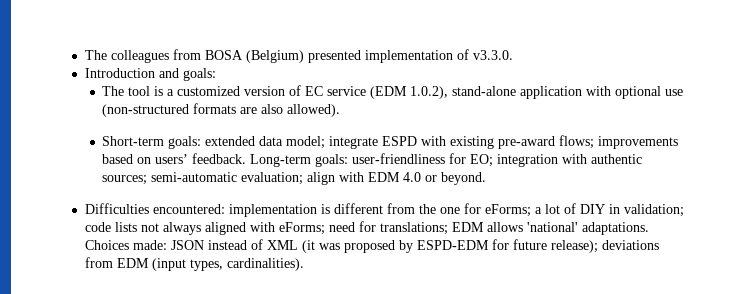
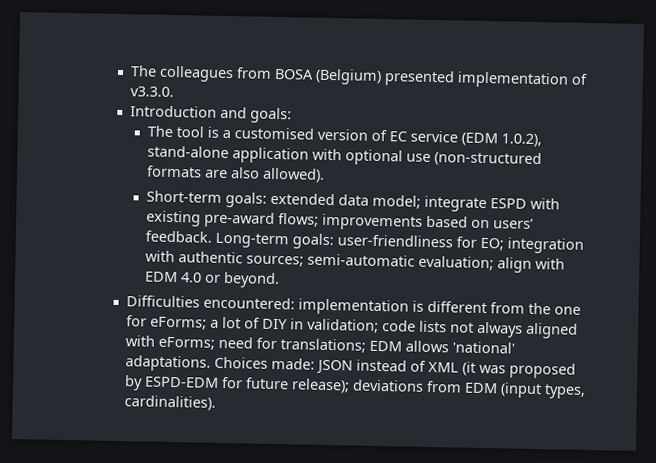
- The tool is a customized version of EC service (EDM 1.0.2), stand-alone application with optional use (non-structured formats are also allowed).
+ The tool is a customised version of EC service (EDM 1.0.2), stand-alone application with optional use (non-structured formats are also allowed).

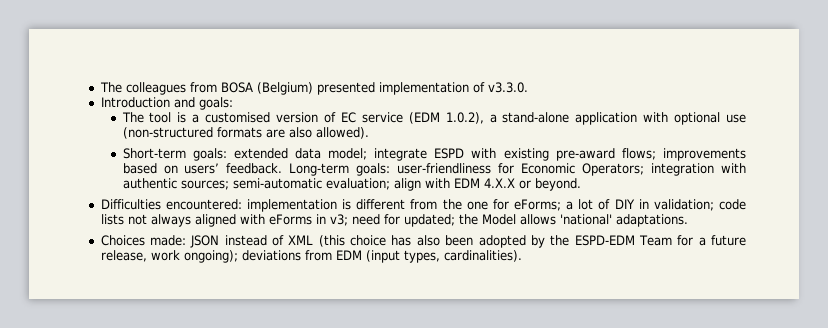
- The tool is a customised version of EC service (EDM 1.0.2), stand-alone application with optional use (non-structured formats are also allowed).
+ The tool is a customised version of EC service (EDM 1.0.2), a stand-alone application with optional use (non-structured formats are also allowed).
- Long-term goals: user-friendliness for EO; integration with authentic sources; semi-automatic evaluation; align with EDM 4.0 or beyond.
+ Long-term goals: user-friendliness for Economic Operators; integration with authentic sources; semi-automatic evaluation; align with EDM 4.X.X or beyond.
- Difficulties encountered: implementation is different from the one for eForms; a lot of DIY in validation; code lists not always aligned with eForms; need for translations; EDM allows 'national' adaptations. Choices made: JSON instead of XML (it was proposed by ESPD-EDM for future release); deviations from EDM (input types, cardinalities).
+ Difficulties encountered: implementation is different from the one for eForms; a lot of DIY in validation; code lists not always aligned with eForms in v3; need for updated; the Model allows 'national' adaptations.
+ Choices made: JSON instead of XML (this choice has also been adopted by the ESPD-EDM Team for a future release, work ongoing); deviations from EDM (input types, cardinalities).

